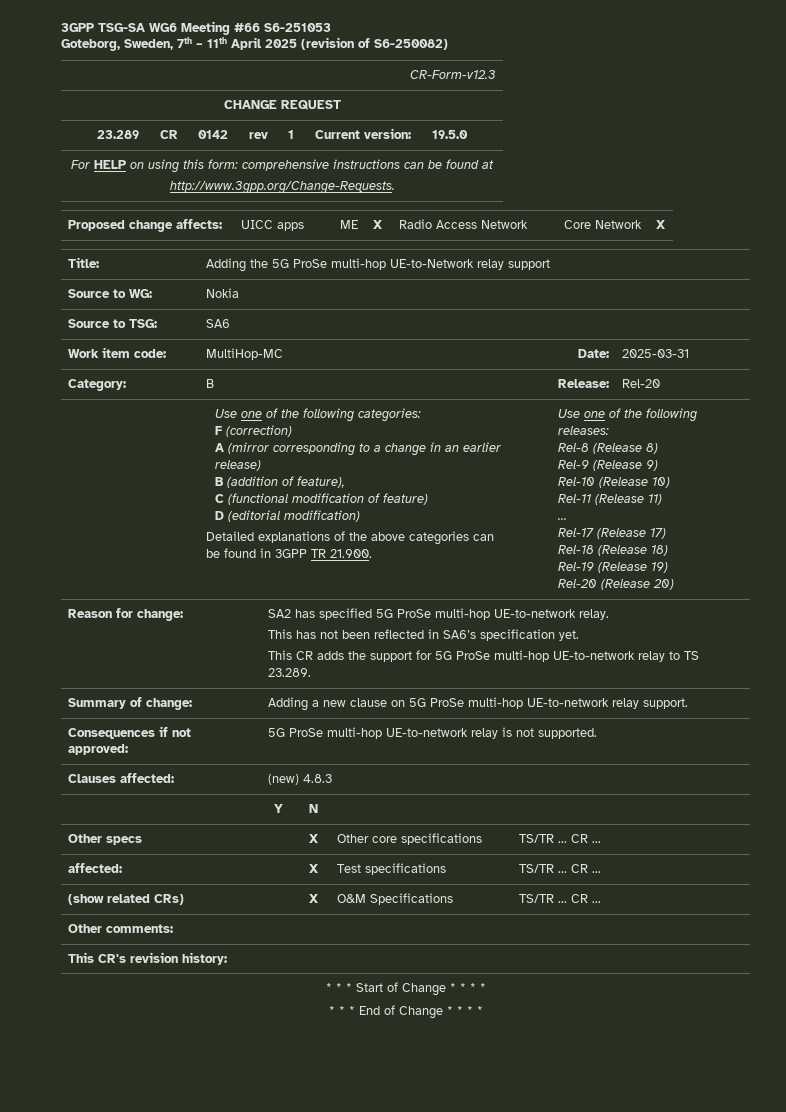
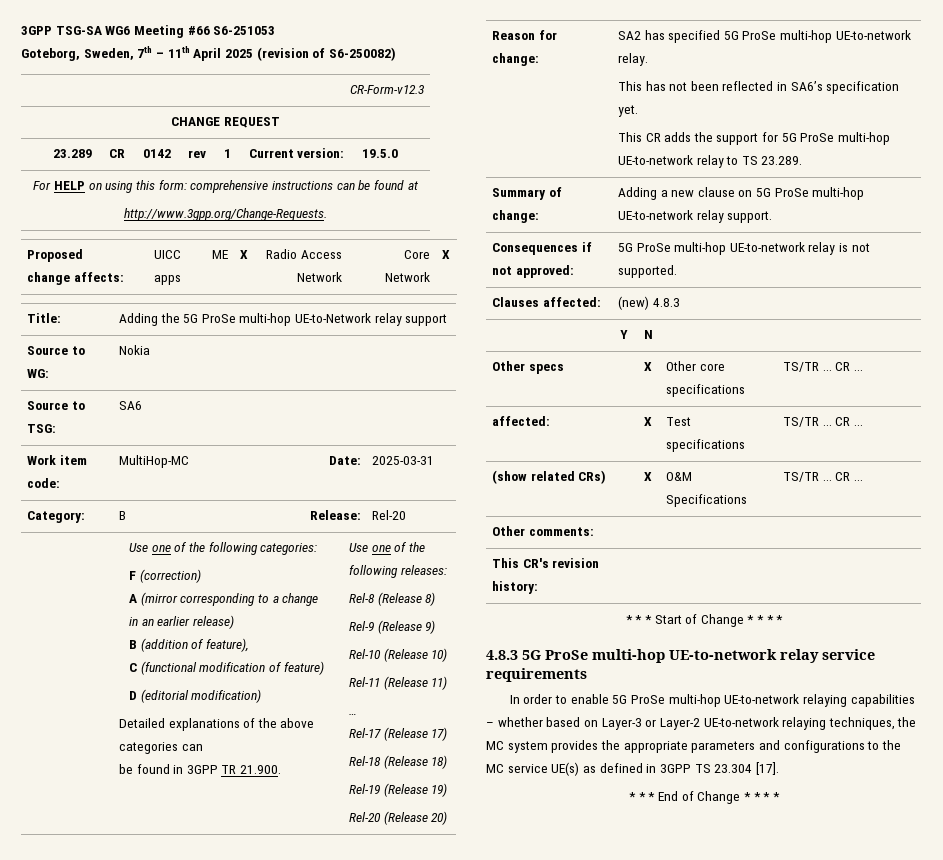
+ 4.8.3 5G ProSe multi-hop UE-to-network relay service requirements
+ In order to enable 5G ProSe multi-hop UE-to-network relaying capabilities – whether based on Layer-3 or Layer-2 UE-to-network relaying techniques, the MC system provides the appropriate parameters and configurations to the MC service UE(s) as defined in 3GPP TS 23.304 [17].

